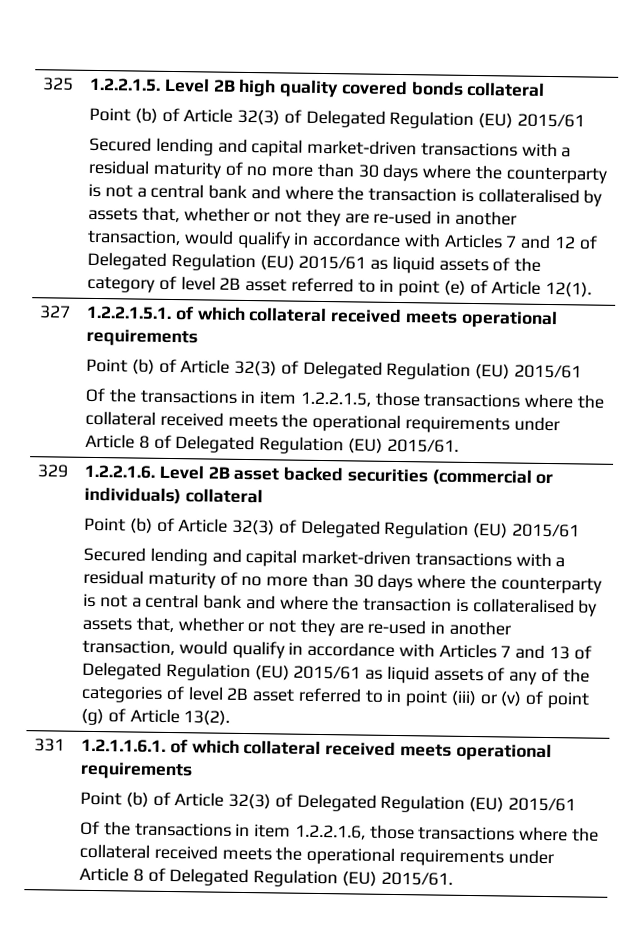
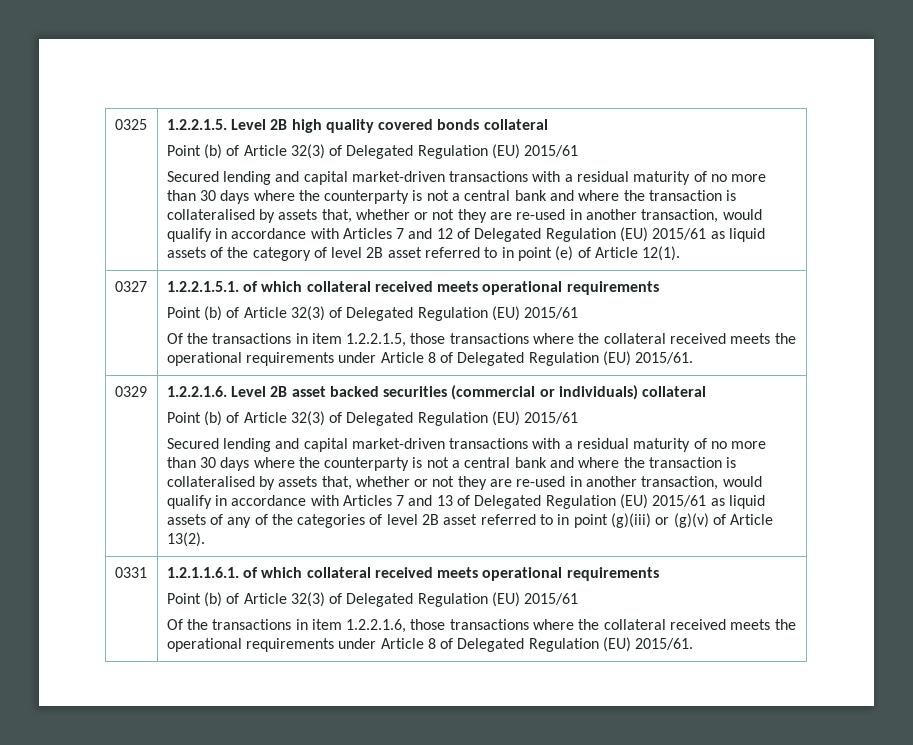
- 325
+ 0325
- 327
+ 0327
- 329
+ 0329
- Secured lending and capital market-driven transactions with a residual maturity of no more than 30 days where the counterparty is not a central bank and where the transaction is collateralised by assets that, whether or not they are re-used in another transaction, would qualify in accordance with Articles 7 and 13 of Delegated Regulation (EU) 2015/61 as liquid assets of any of the categories of level 2B asset referred to in point (iii) or (v) of point (g) of Article 13(2).
+ Secured lending and capital market-driven transactions with a residual maturity of no more than 30 days where the counterparty is not a central bank and where the transaction is collateralised by assets that, whether or not they are re-used in another transaction, would qualify in accordance with Articles 7 and 13 of Delegated Regulation (EU) 2015/61 as liquid assets of any of the categories of level 2B asset referred to in point (g)(iii) or (g)(v) of Article 13(2).
- 331
+ 0331

